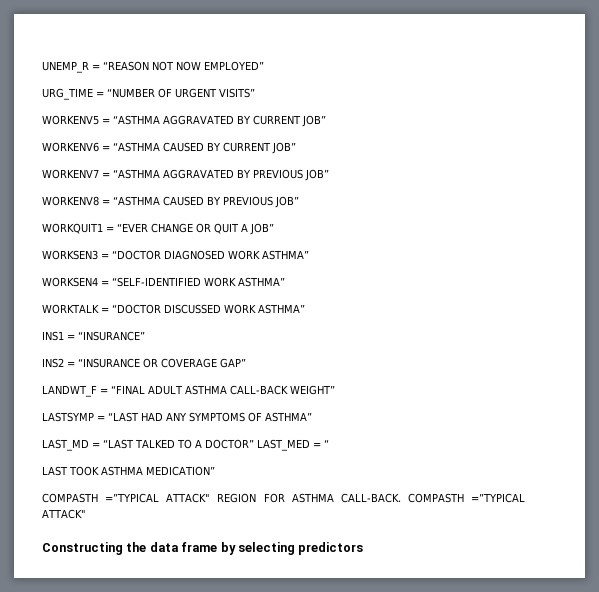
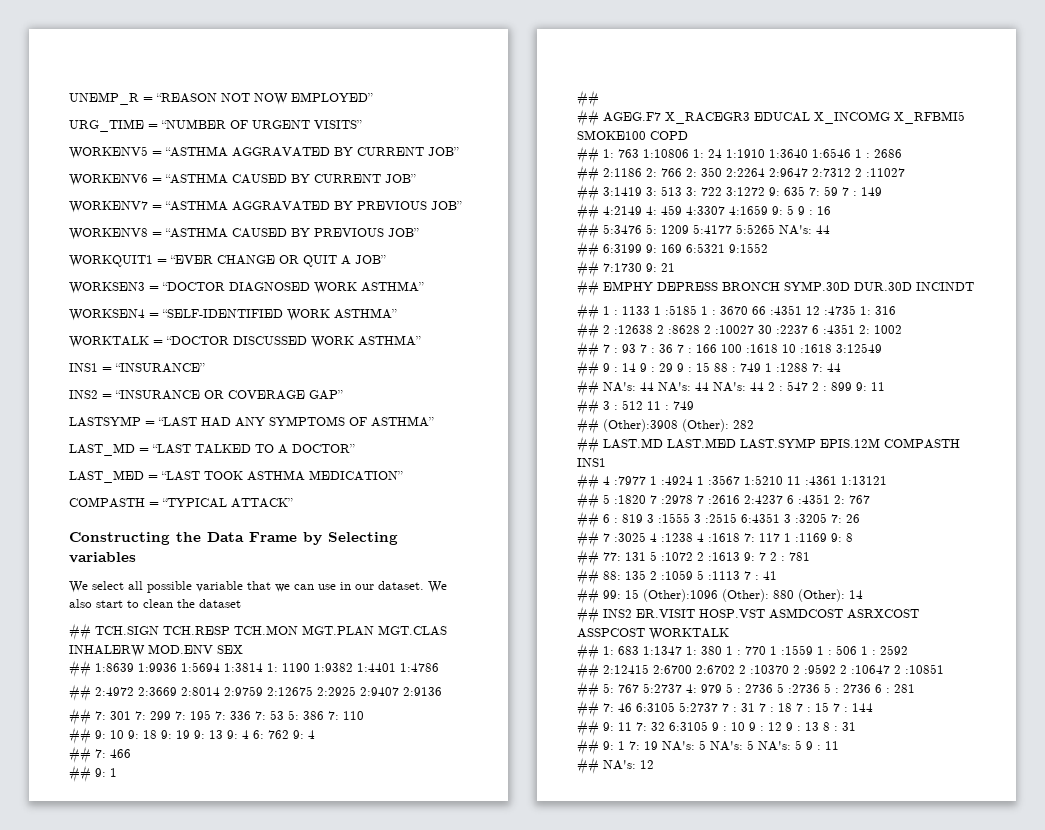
- LANDWT_F = “FINAL ADULT ASTHMA CALL-BACK WEIGHT”
- LAST_MD = “LAST TALKED TO A DOCTOR” LAST_MED = “
- LAST TOOK ASTHMA MEDICATION”
+ LAST_MD = “LAST TALKED TO A DOCTOR”
+ LAST_MED = “LAST TOOK ASTHMA MEDICATION”
- COMPASTH =”TYPICAL ATTACK" REGION FOR ASTHMA CALL-BACK. COMPASTH =”TYPICAL ATTACK"
- Constructing the data frame by selecting predictors
+ COMPASTH = “TYPICAL ATTACK”
+ Constructing the Data Frame by Selecting variables
+ We select all possible variable that we can use in our dataset. We also start to clean the dataset
+ ## TCH.SIGN TCH.RESP TCH.MON MGT.PLAN MGT.CLAS INHALERW MOD.ENV SEX
+ ## 1:8639 1:9936 1:5694 1:3814 1: 1190 1:9382 1:4401 1:4786
+ ## 2:4972 2:3669 2:8014 2:9759 2:12675 2:2925 2:9407 2:9136
+ ## 7: 301 7: 299 7: 195 7: 336 7: 53 5: 386 7: 110
+ ## 9: 10 9: 18 9: 19 9: 13 9: 4 6: 762 9: 4
+ ## 7: 466
+ ## 9: 1
+ ##
+ ## AGEG.F7 X_RACEGR3 EDUCAL X_INCOMG X_RFBMI5 SMOKE100 COPD
+ ## 1: 763 1:10806 1: 24 1:1910 1:3640 1:6546 1 : 2686
+ ## 2:1186 2: 766 2: 350 2:2264 2:9647 2:7312 2 :11027
+ ## 3:1419 3: 513 3: 722 3:1272 9: 635 7: 59 7 : 149
+ ## 4:2149 4: 459 4:3307 4:1659 9: 5 9 : 16
+ ## 5:3476 5: 1209 5:4177 5:5265 NA's: 44
+ ## 6:3199 9: 169 6:5321 9:1552
+ ## 7:1730 9: 21
+ ## EMPHY DEPRESS BRONCH SYMP.30D DUR.30D INCINDT
+ ## 1 : 1133 1 :5185 1 : 3670 66 :4351 12 :4735 1: 316
+ ## 2 :12638 2 :8628 2 :10027 30 :2237 6 :4351 2: 1002
+ ## 7 : 93 7 : 36 7 : 166 100 :1618 10 :1618 3:12549
+ ## 9 : 14 9 : 29 9 : 15 88 : 749 1 :1288 7: 44
+ ## NA's: 44 NA's: 44 NA's: 44 2 : 547 2 : 899 9: 11
+ ## 3 : 512 11 : 749
+ ## (Other):3908 (Other): 282
+ ## LAST.MD LAST.MED LAST.SYMP EPIS.12M COMPASTH INS1
+ ## 4 :7977 1 :4924 1 :3567 1:5210 11 :4361 1:13121
+ ## 5 :1820 7 :2978 7 :2616 2:4237 6 :4351 2: 767
+ ## 6 : 819 3 :1555 3 :2515 6:4351 3 :3205 7: 26
+ ## 7 :3025 4 :1238 4 :1618 7: 117 1 :1169 9: 8
+ ## 77: 131 5 :1072 2 :1613 9: 7 2 : 781
+ ## 88: 135 2 :1059 5 :1113 7 : 41
+ ## 99: 15 (Other):1096 (Other): 880 (Other): 14
+ ## INS2 ER.VISIT HOSP.VST ASMDCOST ASRXCOST ASSPCOST WORKTALK
+ ## 1: 683 1:1347 1: 380 1 : 770 1 :1559 1 : 506 1 : 2592
+ ## 2:12415 2:6700 2:6702 2 :10370 2 :9592 2 :10647 2 :10851
+ ## 5: 767 5:2737 4: 979 5 : 2736 5 :2736 5 : 2736 6 : 281
+ ## 7: 46 6:3105 5:2737 7 : 31 7 : 18 7 : 15 7 : 144
+ ## 9: 11 7: 32 6:3105 9 : 10 9 : 12 9 : 13 8 : 31
+ ## 9: 1 7: 19 NA's: 5 NA's: 5 NA's: 5 9 : 11
+ ## NA's: 12

